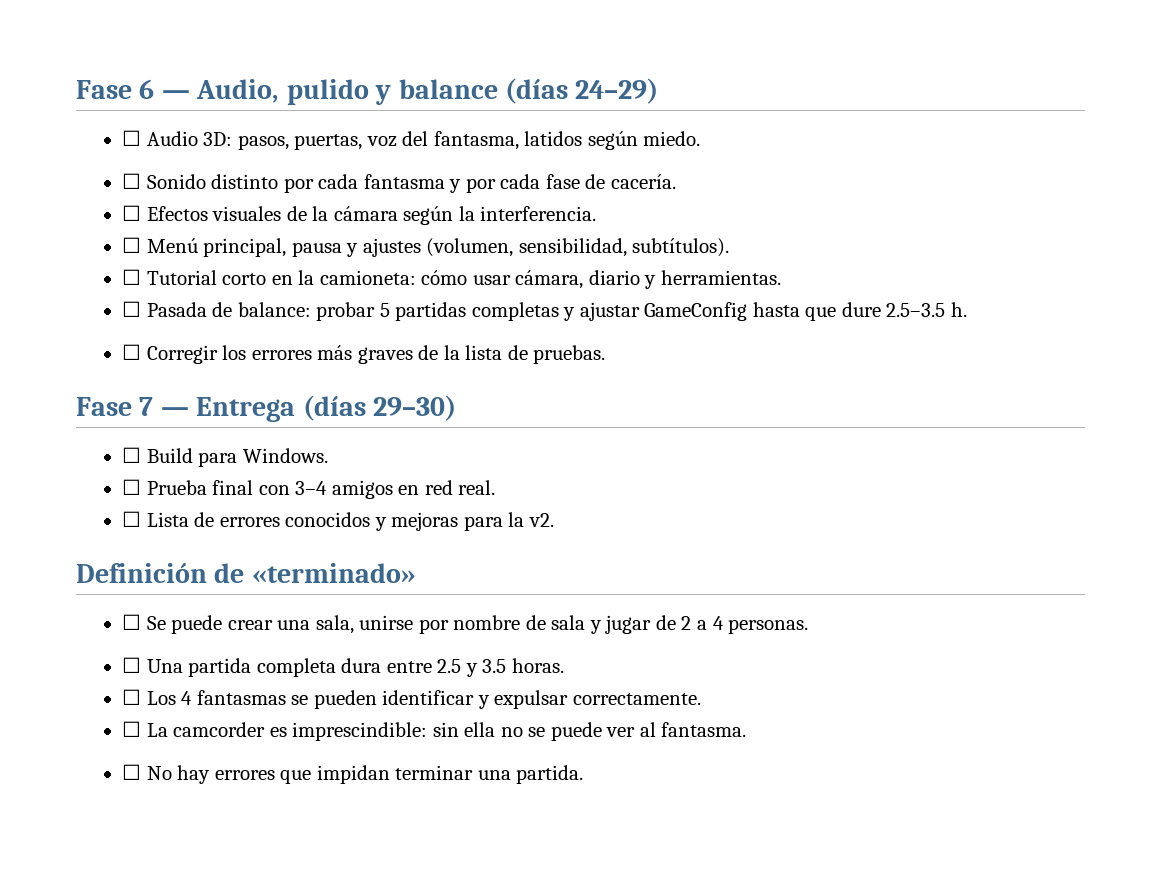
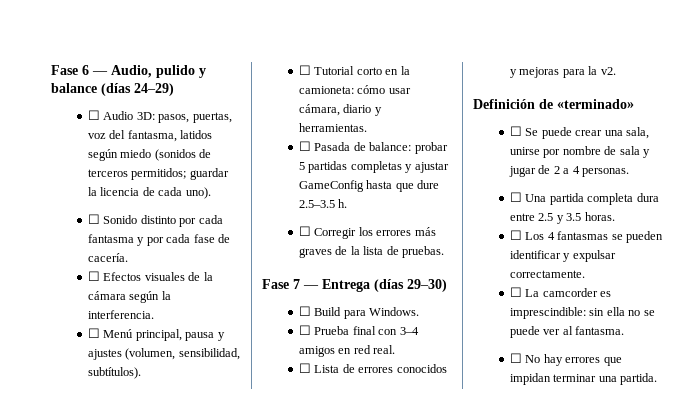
- ☐ Audio 3D: pasos, puertas, voz del fantasma, latidos según miedo.
+ ☐ Audio 3D: pasos, puertas, voz del fantasma, latidos según miedo (sonidos de terceros permitidos; guardar la licencia de cada uno).

